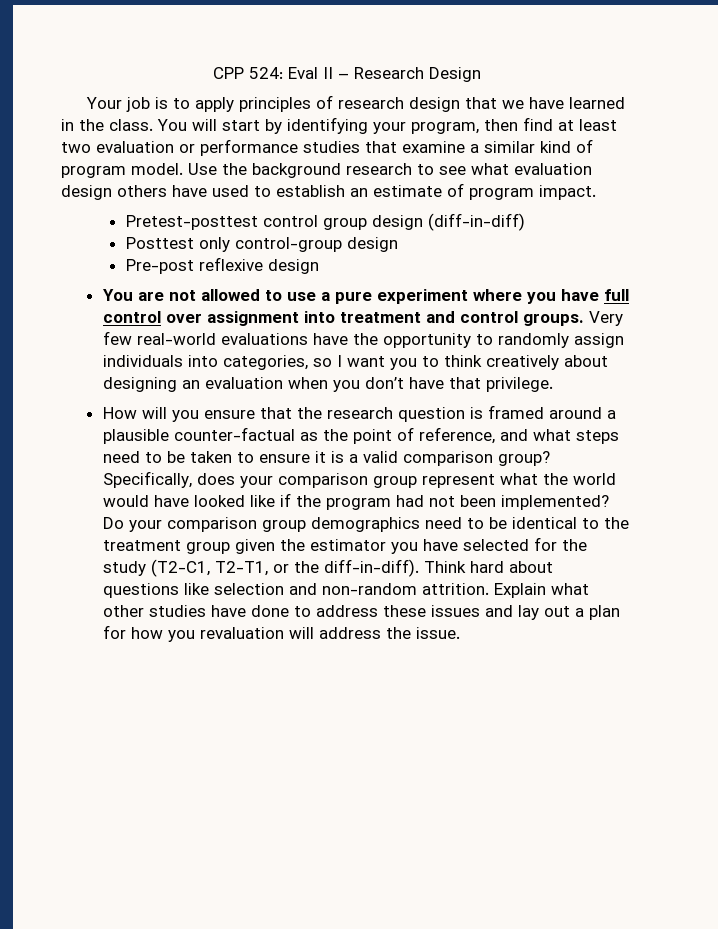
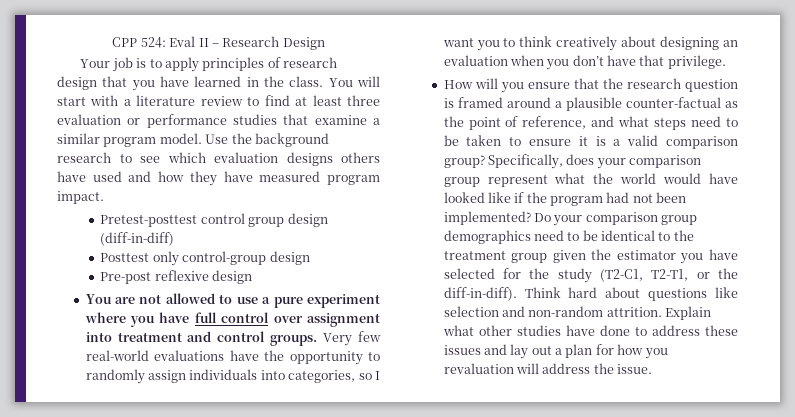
- Your job is to apply principles of research design that we have learned in the class.
+ Your job is to apply principles of research design that you have learned in the class.
- You will start by identifying your program, then find at least two evaluation or performance studies that examine a similar kind of program model.
+ You will start with a literature review to find at least three evaluation or performance studies that examine a similar program model.
- Use the background research to see what evaluation design others have used to establish an estimate of program impact.
+ Use the background research to see which evaluation designs others have used and how they have measured program impact.

